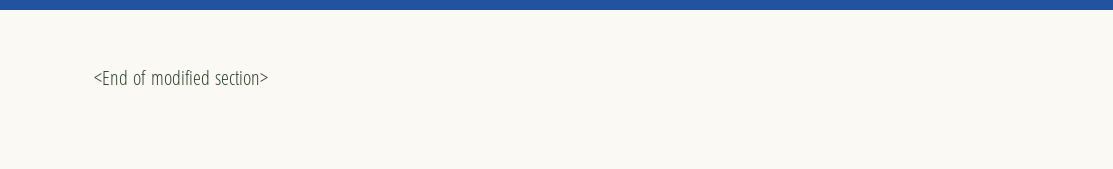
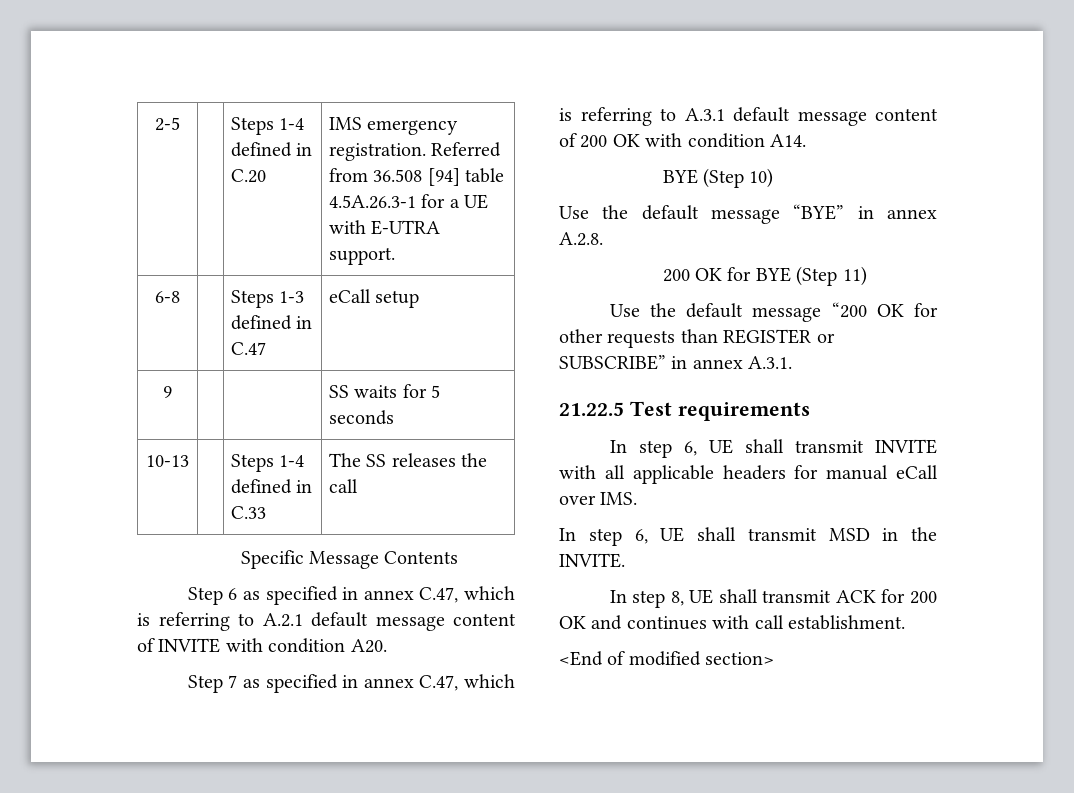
+ 2-5 | | Steps 1-4 defined in C.20 | IMS emergency registration. Referred from 36.508 [94] table 4.5A.26.3-1 for a UE with E-UTRA support.
+ 6-8 | | Steps 1-3 defined in C.47 | eCall setup
+ 9 | | | SS waits for 5 seconds
+ 10-13 | | Steps 1-4 defined in C.33 | The SS releases the call
+ Specific Message Contents
+ Step 6 as specified in annex C.47, which is referring to A.2.1 default message content of INVITE with condition A20.
+ Step 7 as specified in annex C.47, which is referring to A.3.1 default message content of 200 OK with condition A14.
+ BYE (Step 10)
+ Use the default message “BYE” in annex A.2.8.
+ 200 OK for BYE (Step 11)
+ Use the default message “200 OK for other requests than REGISTER or SUBSCRIBE” in annex A.3.1.
+ 21.22.5 Test requirements
+ In step 6, UE shall transmit INVITE with all applicable headers for manual eCall over IMS.
+ In step 6, UE shall transmit MSD in the INVITE.
+ In step 8, UE shall transmit ACK for 200 OK and continues with call establishment.

